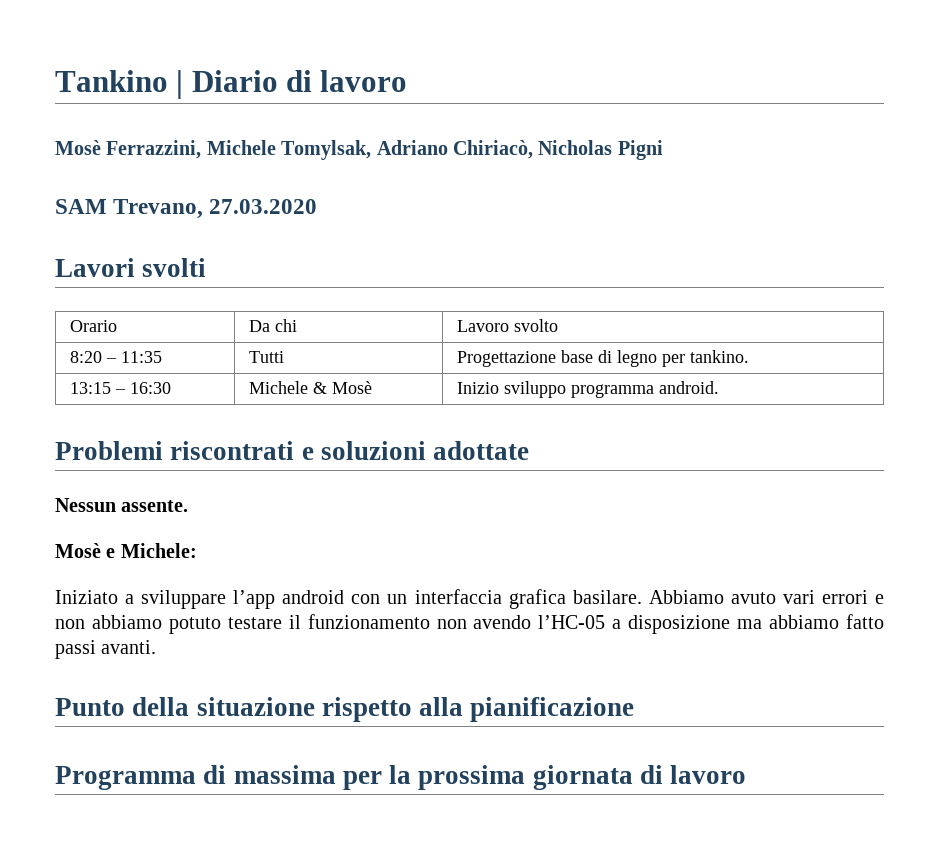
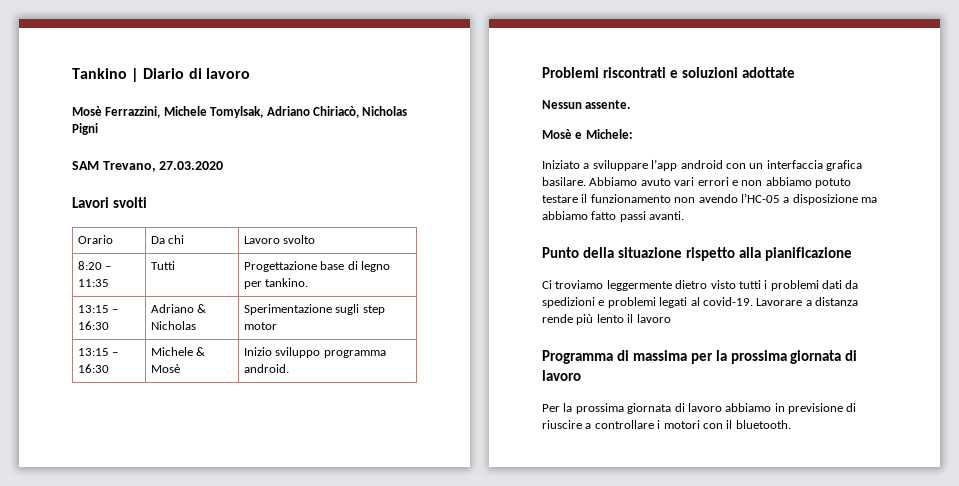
+ 13:15 – 16:30 | Adriano & Nicholas | Sperimentazione sugli step motor
+ Ci troviamo leggermente dietro visto tutti i problemi dati da spedizioni e problemi legati al covid-19. Lavorare a distanza rende più lento il lavoro
+ Per la prossima giornata di lavoro abbiamo in previsione di riuscire a controllare i motori con il bluetooth.

